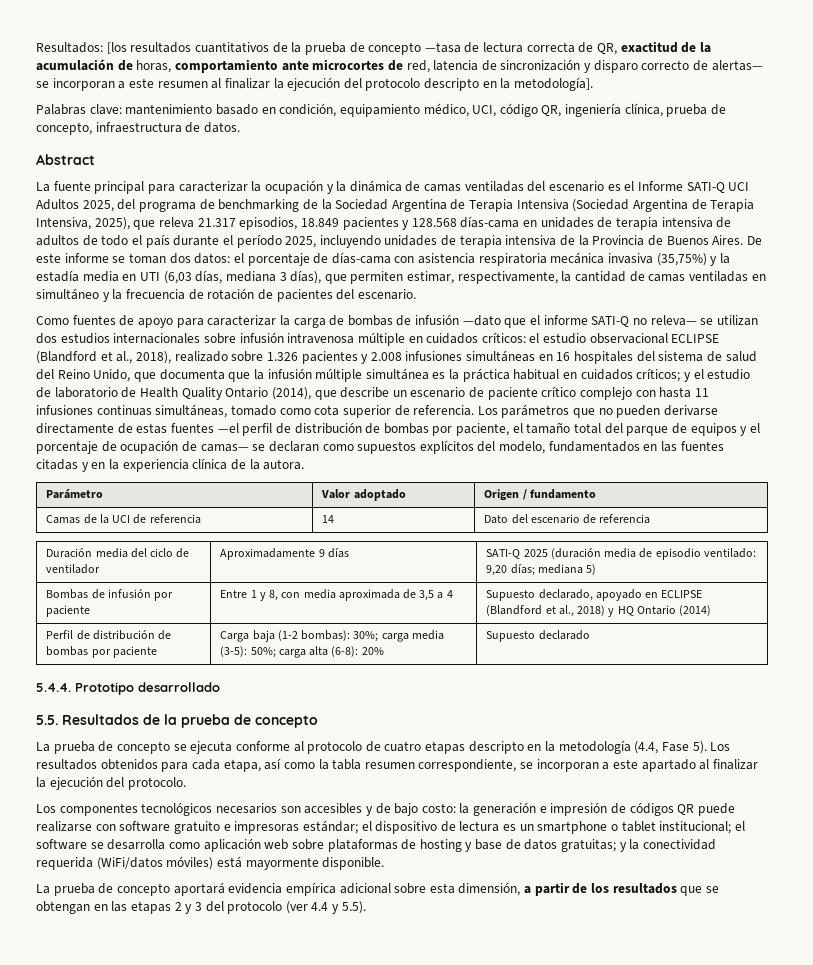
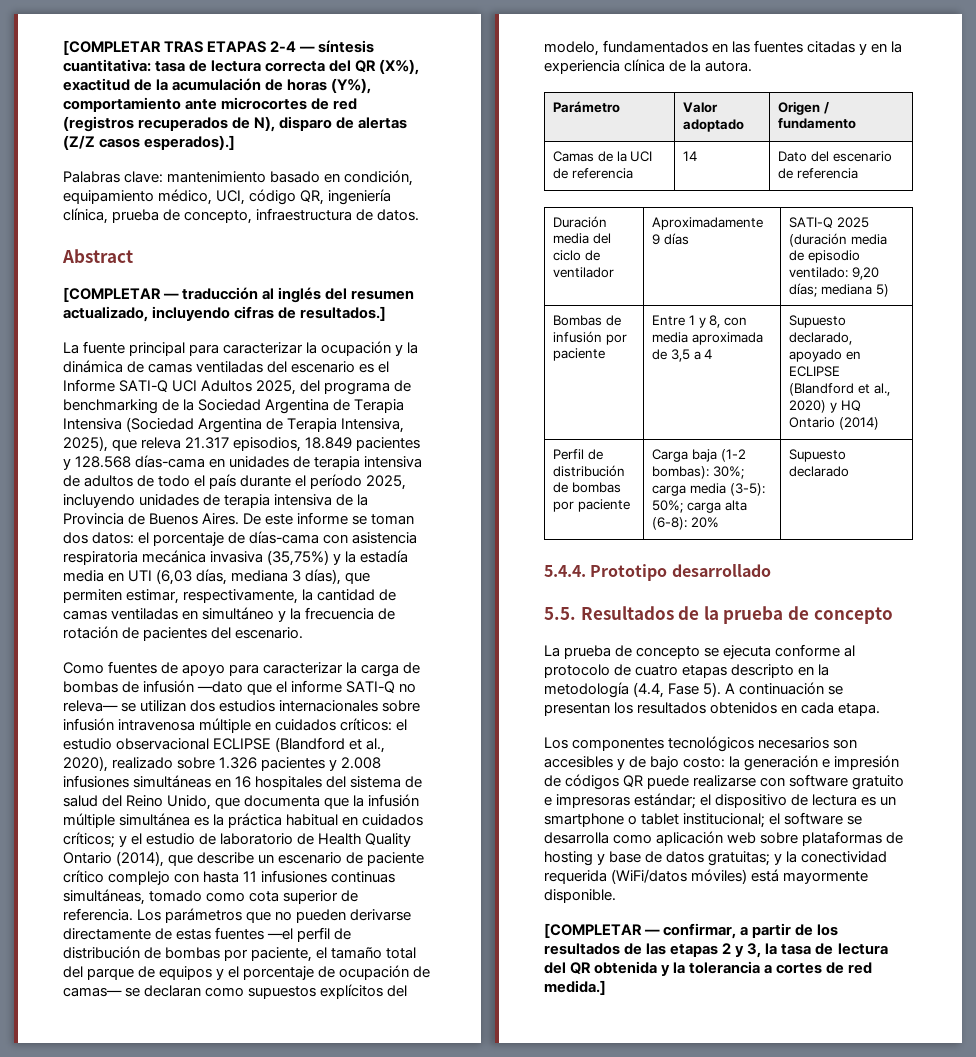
- Resultados: [los resultados cuantitativos de la prueba de concepto —tasa de lectura correcta de QR, exactitud de la acumulación de horas, comportamiento ante microcortes de red, latencia de sincronización y disparo correcto de alertas— se incorporan a este resumen al finalizar la ejecución del protocolo descripto en la metodología].
+ [COMPLETAR TRAS ETAPAS 2-4 — síntesis cuantitativa: tasa de lectura correcta del QR (X%), exactitud de la acumulación de horas (Y%), comportamiento ante microcortes de red (registros recuperados de N), disparo de alertas (Z/Z casos esperados).]
+ [COMPLETAR — traducción al inglés del resumen actualizado, incluyendo cifras de resultados.]
- el estudio observacional ECLIPSE (Blandford et al., 2018), realizado sobre 1.326 pacientes y 2.008 infusiones simultáneas en 16 hospitales del sistema de salud del Reino Unido, que documenta que la infusión múltiple simultánea es la práctica habitual en cuidados críticos;
+ el estudio observacional ECLIPSE (Blandford et al., 2020), realizado sobre 1.326 pacientes y 2.008 infusiones simultáneas en 16 hospitales del sistema de salud del Reino Unido, que documenta que la infusión múltiple simultánea es la práctica habitual en cuidados críticos;
- Bombas de infusión por paciente | Entre 1 y 8, con media aproximada de 3,5 a 4 | Supuesto declarado, apoyado en ECLIPSE (Blandford et al., 2018) y HQ Ontario (2014)
+ Bombas de infusión por paciente | Entre 1 y 8, con media aproximada de 3,5 a 4 | Supuesto declarado, apoyado en ECLIPSE (Blandford et al., 2020) y HQ Ontario (2014)
- Los resultados obtenidos para cada etapa, así como la tabla resumen correspondiente, se incorporan a este apartado al finalizar la ejecución del protocolo.
+ A continuación se presentan los resultados obtenidos en cada etapa.
- La prueba de concepto aportará evidencia empírica adicional sobre esta dimensión, a partir de los resultados que se obtengan en las etapas 2 y 3 del protocolo (ver 4.4 y 5.5).
+ [COMPLETAR — confirmar, a partir de los resultados de las etapas 2 y 3, la tasa de lectura del QR obtenida y la tolerancia a cortes de red medida.]

